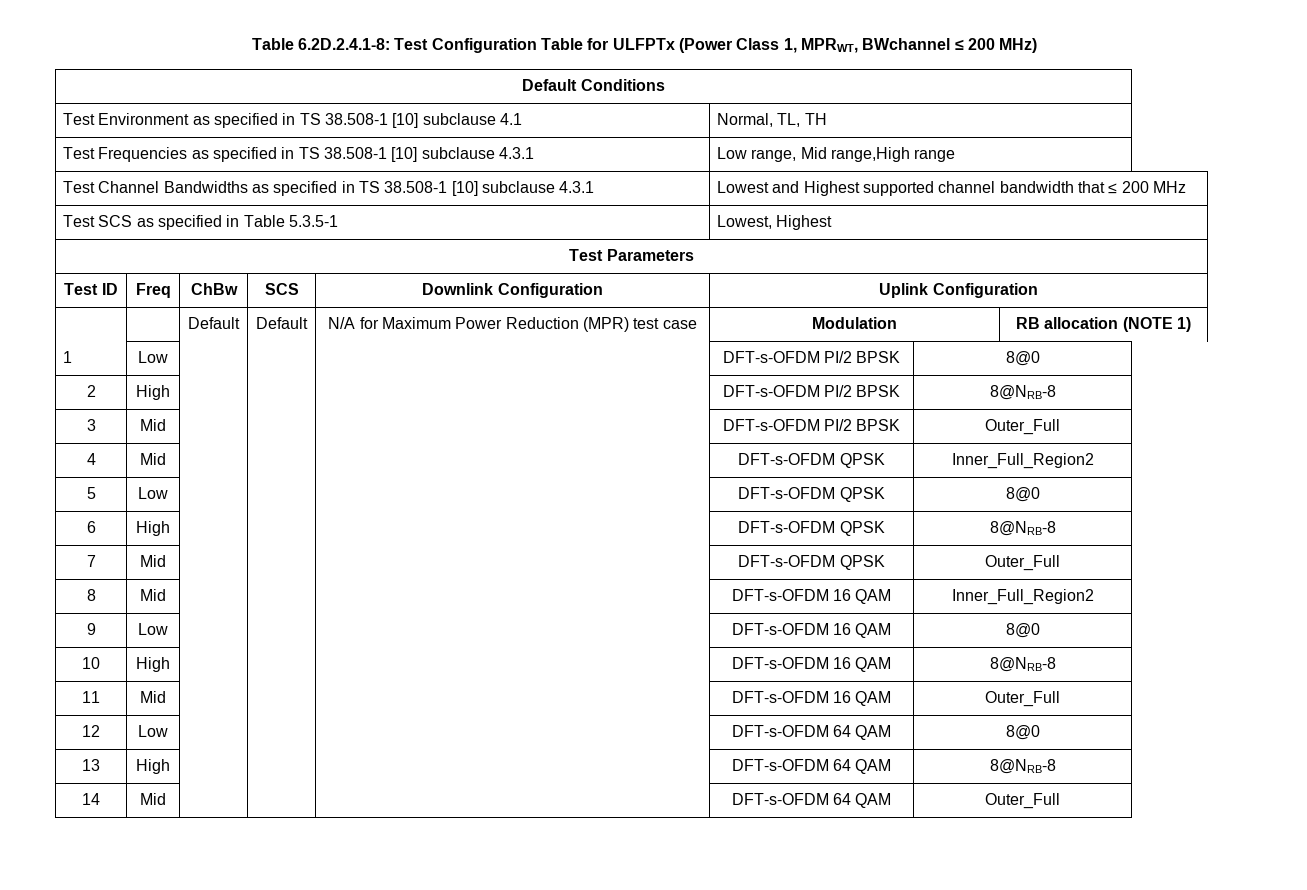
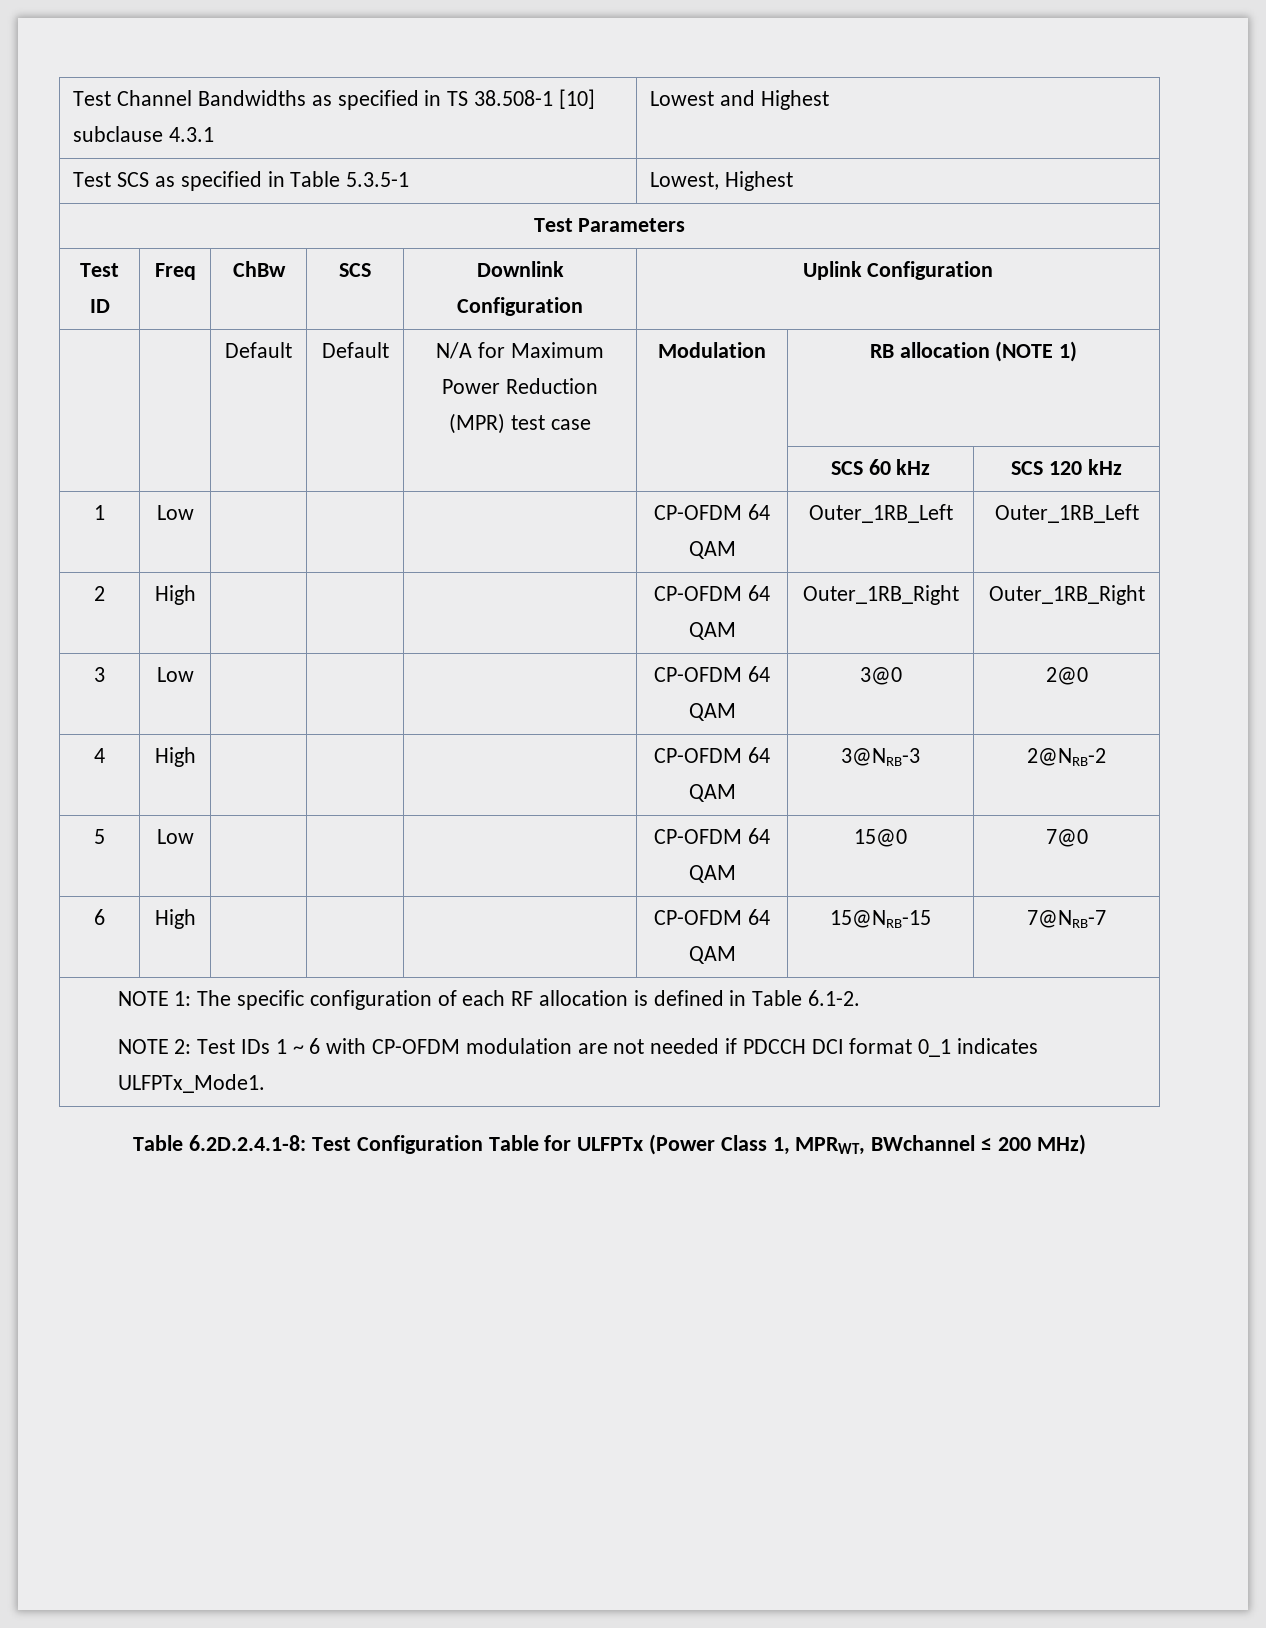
- Table 6.2D.2.4.1-8: Test Configuration Table for ULFPTx (Power Class 1, MPRWT, BWchannel ≤ 200 MHz)
- Default Conditions
- Test Environment as specified in TS 38.508-1 [10] subclause 4.1 | Normal, TL, TH
- Test Frequencies as specified in TS 38.508-1 [10] subclause 4.3.1 | Low range, Mid range,High range
- Test Channel Bandwidths as specified in TS 38.508-1 [10] subclause 4.3.1 | Lowest and Highest supported channel bandwidth that ≤ 200 MHz
+ Test Channel Bandwidths as specified in TS 38.508-1 [10] subclause 4.3.1 | Lowest and Highest
- 1 | Low | | | | DFT-s-OFDM PI/2 BPSK | 8@0
- 2 | High | | | | DFT-s-OFDM PI/2 BPSK | 8@NRB-8
- 3 | Mid | | | | DFT-s-OFDM PI/2 BPSK | Outer_Full
- 4 | Mid | | | | DFT-s-OFDM QPSK | Inner_Full_Region2
- 5 | Low | | | | DFT-s-OFDM QPSK | 8@0
- 6 | High | | | | DFT-s-OFDM QPSK | 8@NRB-8
- 7 | Mid | | | | DFT-s-OFDM QPSK | Outer_Full
- 8 | Mid | | | | DFT-s-OFDM 16 QAM | Inner_Full_Region2
- 9 | Low | | | | DFT-s-OFDM 16 QAM | 8@0
- 10 | High | | | | DFT-s-OFDM 16 QAM | 8@NRB-8
- 11 | Mid | | | | DFT-s-OFDM 16 QAM | Outer_Full
- 12 | Low | | | | DFT-s-OFDM 64 QAM | 8@0
- 13 | High | | | | DFT-s-OFDM 64 QAM | 8@NRB-8
- 14 | Mid | | | | DFT-s-OFDM 64 QAM | Outer_Full
+ | | | | | | SCS 60 kHz | SCS 120 kHz
+ 1 | Low | | | | CP-OFDM 64 QAM | Outer_1RB_Left | Outer_1RB_Left
+ 2 | High | | | | CP-OFDM 64 QAM | Outer_1RB_Right | Outer_1RB_Right
+ 3 | Low | | | | CP-OFDM 64 QAM | 3@0 | 2@0
+ 4 | High | | | | CP-OFDM 64 QAM | 3@NRB-3 | 2@NRB-2
+ 5 | Low | | | | CP-OFDM 64 QAM | 15@0 | 7@0
+ 6 | High | | | | CP-OFDM 64 QAM | 15@NRB-15 | 7@NRB-7
+ NOTE 1: The specific configuration of each RF allocation is defined in Table 6.1-2.
+ NOTE 2: Test IDs 1 ~ 6 with CP-OFDM modulation are not needed if PDCCH DCI format 0_1 indicates ULFPTx_Mode1.
+ Table 6.2D.2.4.1-8: Test Configuration Table for ULFPTx (Power Class 1, MPRWT, BWchannel ≤ 200 MHz)

